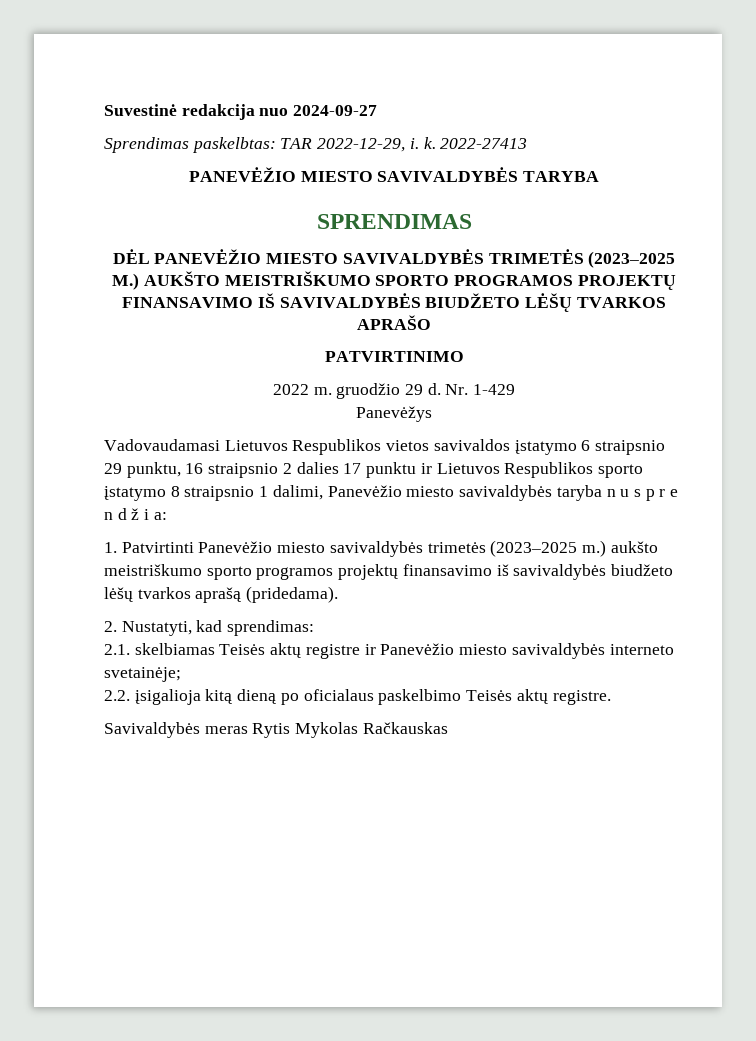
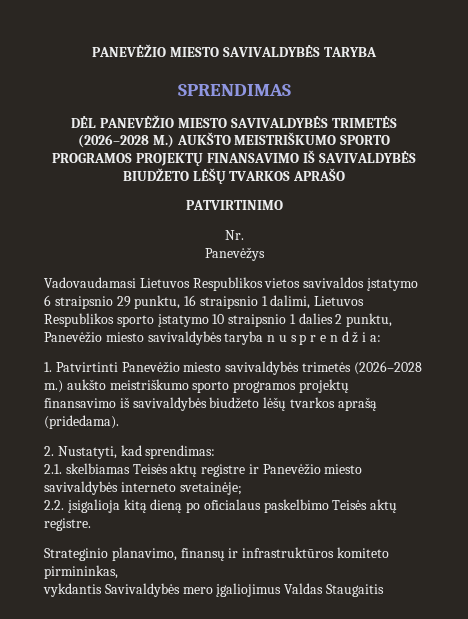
- Suvestinė redakcija nuo 2024-09-27
- Sprendimas paskelbtas: TAR 2022-12-29, i. k. 2022-27413
- DĖL PANEVĖŽIO MIESTO SAVIVALDYBĖS TRIMETĖS (2023–2025 M.) AUKŠTO MEISTRIŠKUMO SPORTO PROGRAMOS PROJEKTŲ FINANSAVIMO IŠ SAVIVALDYBĖS BIUDŽETO LĖŠŲ TVARKOS APRAŠO
+ DĖL PANEVĖŽIO MIESTO SAVIVALDYBĖS TRIMETĖS (2026–2028 M.) AUKŠTO MEISTRIŠKUMO SPORTO PROGRAMOS PROJEKTŲ FINANSAVIMO IŠ SAVIVALDYBĖS BIUDŽETO LĖŠŲ TVARKOS APRAŠO
- 2022 m. gruodžio 29 d. Nr. 1-429
+ Nr.
- Vadovaudamasi Lietuvos Respublikos vietos savivaldos įstatymo 6 straipsnio 29 punktu, 16 straipsnio 2 dalies 17 punktu ir Lietuvos Respublikos sporto įstatymo 8 straipsnio 1 dalimi, Panevėžio miesto savivaldybės taryba n u s p r e n d ž i a:
+ Vadovaudamasi Lietuvos Respublikos vietos savivaldos įstatymo 6 straipsnio 29 punktu, 16 straipsnio 1 dalimi, Lietuvos Respublikos sporto įstatymo 10 straipsnio 1 dalies 2 punktu, Panevėžio miesto savivaldybės taryba n u s p r e n d ž i a:
- 1. Patvirtinti Panevėžio miesto savivaldybės trimetės (2023–2025 m.) aukšto meistriškumo sporto programos projektų finansavimo iš savivaldybės biudžeto lėšų tvarkos aprašą (pridedama).
+ 1. Patvirtinti Panevėžio miesto savivaldybės trimetės (2026–2028 m.) aukšto meistriškumo sporto programos projektų finansavimo iš savivaldybės biudžeto lėšų tvarkos aprašą (pridedama).
- Savivaldybės meras Rytis Mykolas Račkauskas
+ Strateginio planavimo, finansų ir infrastruktūros komiteto pirmininkas,
+ vykdantis Savivaldybės mero įgaliojimus Valdas Staugaitis

